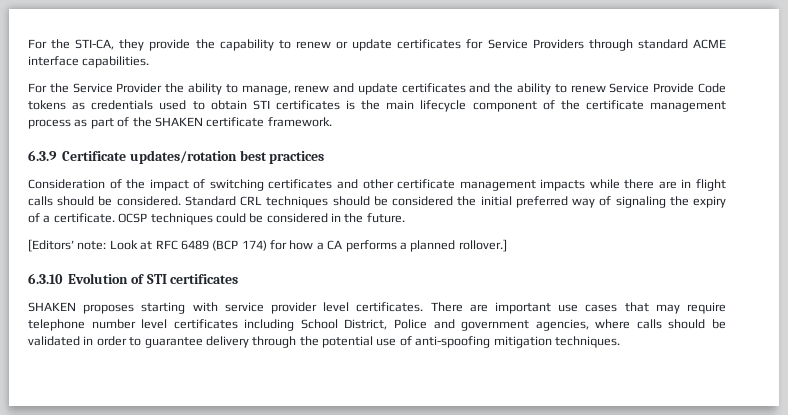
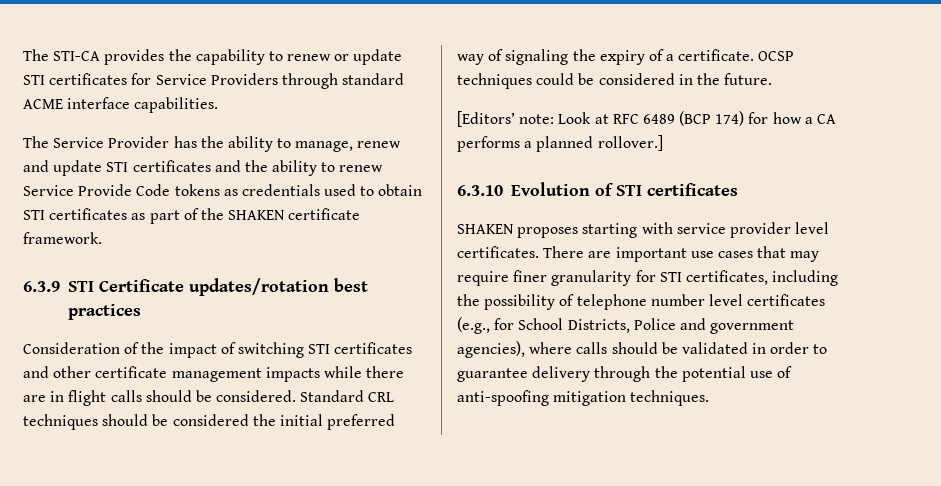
- For the STI-CA, they provide the capability to renew or update certificates for Service Providers through standard ACME interface capabilities.
+ The STI-CA provides the capability to renew or update STI certificates for Service Providers through standard ACME interface capabilities.
- For the Service Provider the ability to manage, renew and update certificates and the ability to renew Service Provide Code tokens as credentials used to obtain STI certificates is the main lifecycle component of the certificate management process as part of the SHAKEN certificate framework.
+ The Service Provider has the ability to manage, renew and update STI certificates and the ability to renew Service Provide Code tokens as credentials used to obtain STI certificates as part of the SHAKEN certificate framework.
- 6.3.9 Certificate updates/rotation best practices
+ 6.3.9 STI Certificate updates/rotation best practices
- Consideration of the impact of switching certificates and other certificate management impacts while there are in flight calls should be considered.
+ Consideration of the impact of switching STI certificates and other certificate management impacts while there are in flight calls should be considered.
- There are important use cases that may require telephone number level certificates including School District, Police and government agencies, where calls should be validated in order to guarantee delivery through the potential use of anti-spoofing mitigation techniques.
+ There are important use cases that may require finer granularity for STI certificates, including the possibility of telephone number level certificates (e.g., for School Districts, Police and government agencies), where calls should be validated in order to guarantee delivery through the potential use of anti-spoofing mitigation techniques.

